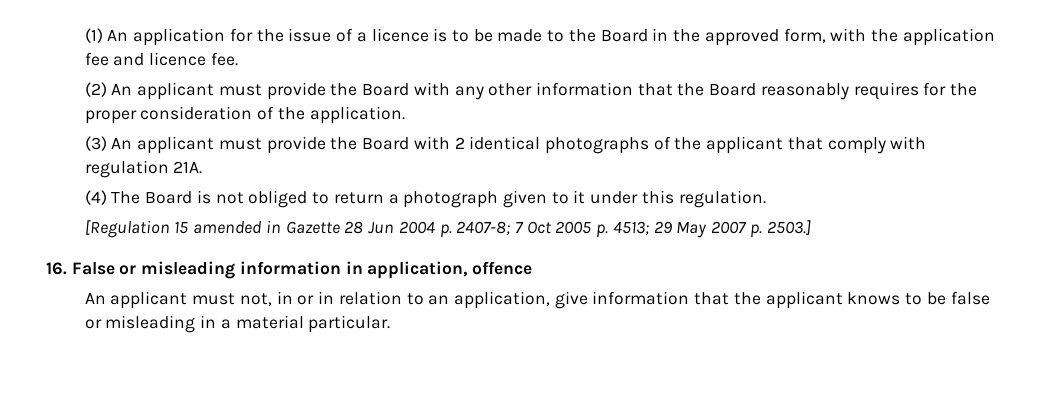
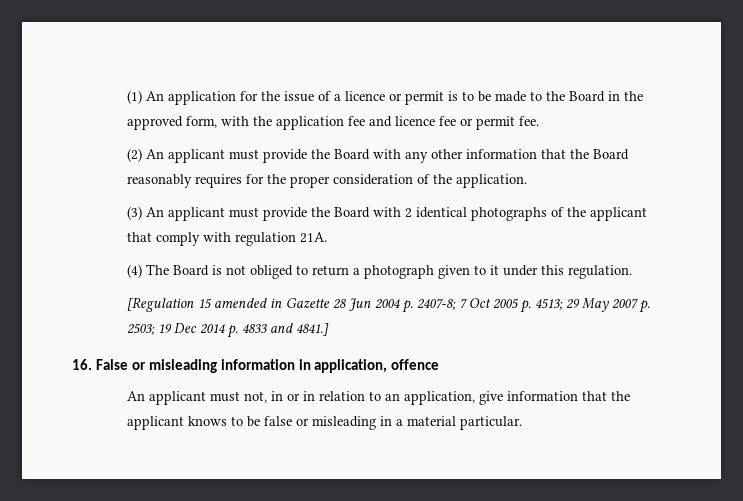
- (1) An application for the issue of a licence is to be made to the Board in the approved form, with the application fee and licence fee.
+ (1) An application for the issue of a licence or permit is to be made to the Board in the approved form, with the application fee and licence fee or permit fee.
- [Regulation 15 amended in Gazette 28 Jun 2004 p. 2407-8; 7 Oct 2005 p. 4513; 29 May 2007 p. 2503.]
+ [Regulation 15 amended in Gazette 28 Jun 2004 p. 2407-8; 7 Oct 2005 p. 4513; 29 May 2007 p. 2503; 19 Dec 2014 p. 4833 and 4841.]

